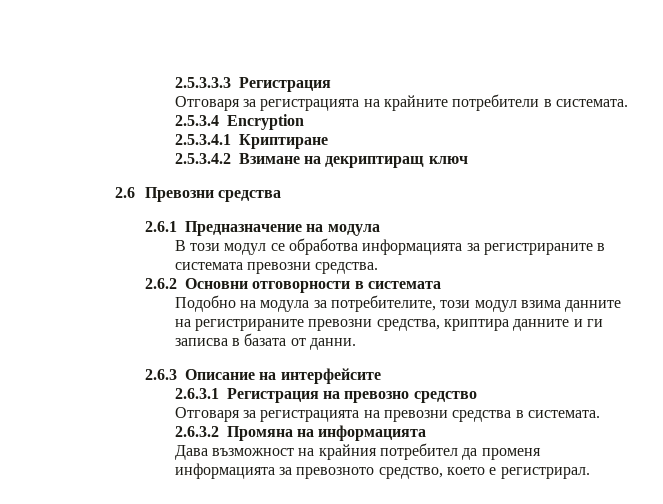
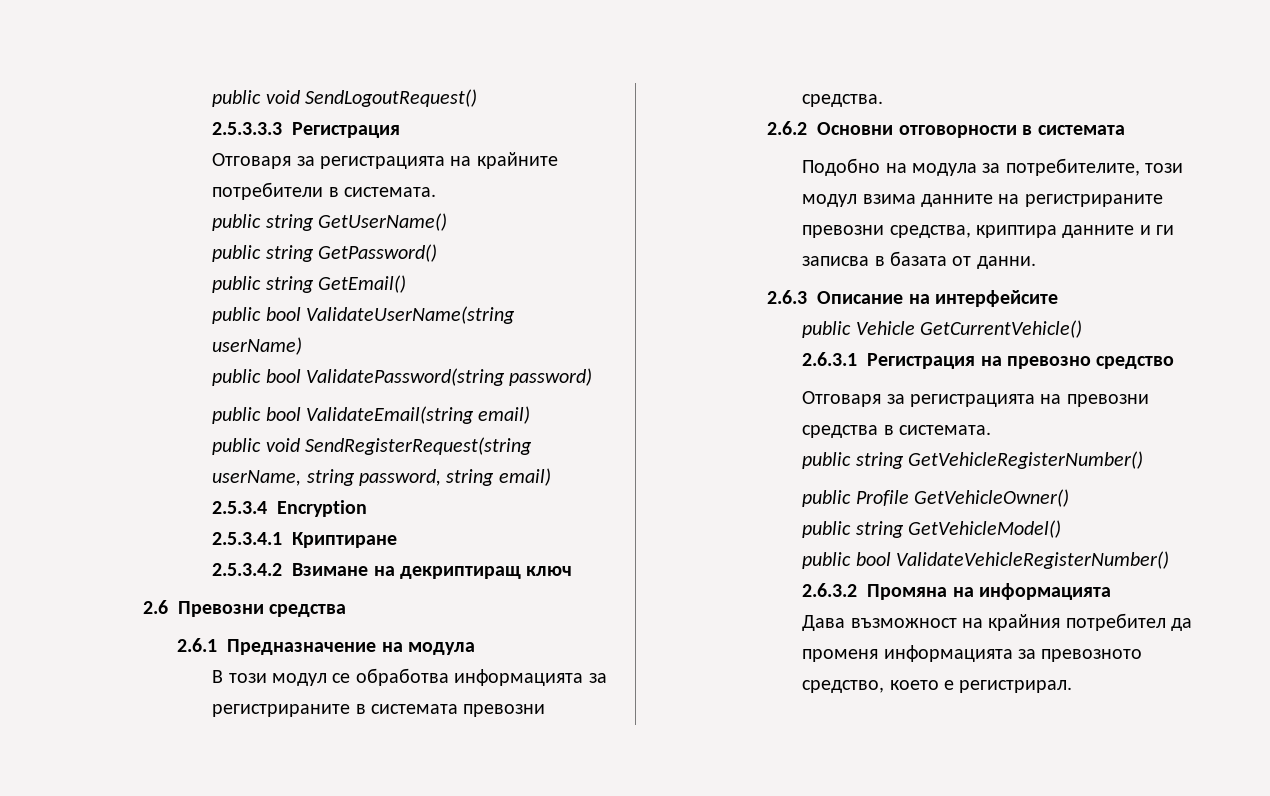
+ public void SendLogoutRequest()
+ public string GetUserName()
+ public string GetPassword()
+ public string GetEmail()
+ public bool ValidateUserName(string userName)
+ public bool ValidatePassword(string password)
+ public bool ValidateEmail(string email)
+ public void SendRegisterRequest(string userName, string password, string email)
+ public Vehicle GetCurrentVehicle()
+ public string GetVehicleRegisterNumber()
+ public Profile GetVehicleOwner()
+ public string GetVehicleModel()
+ public bool ValidateVehicleRegisterNumber()

